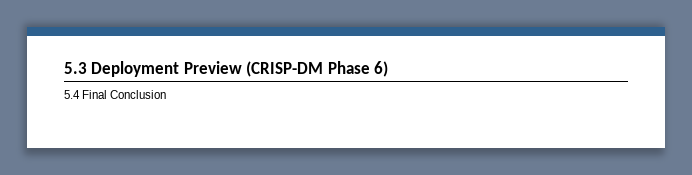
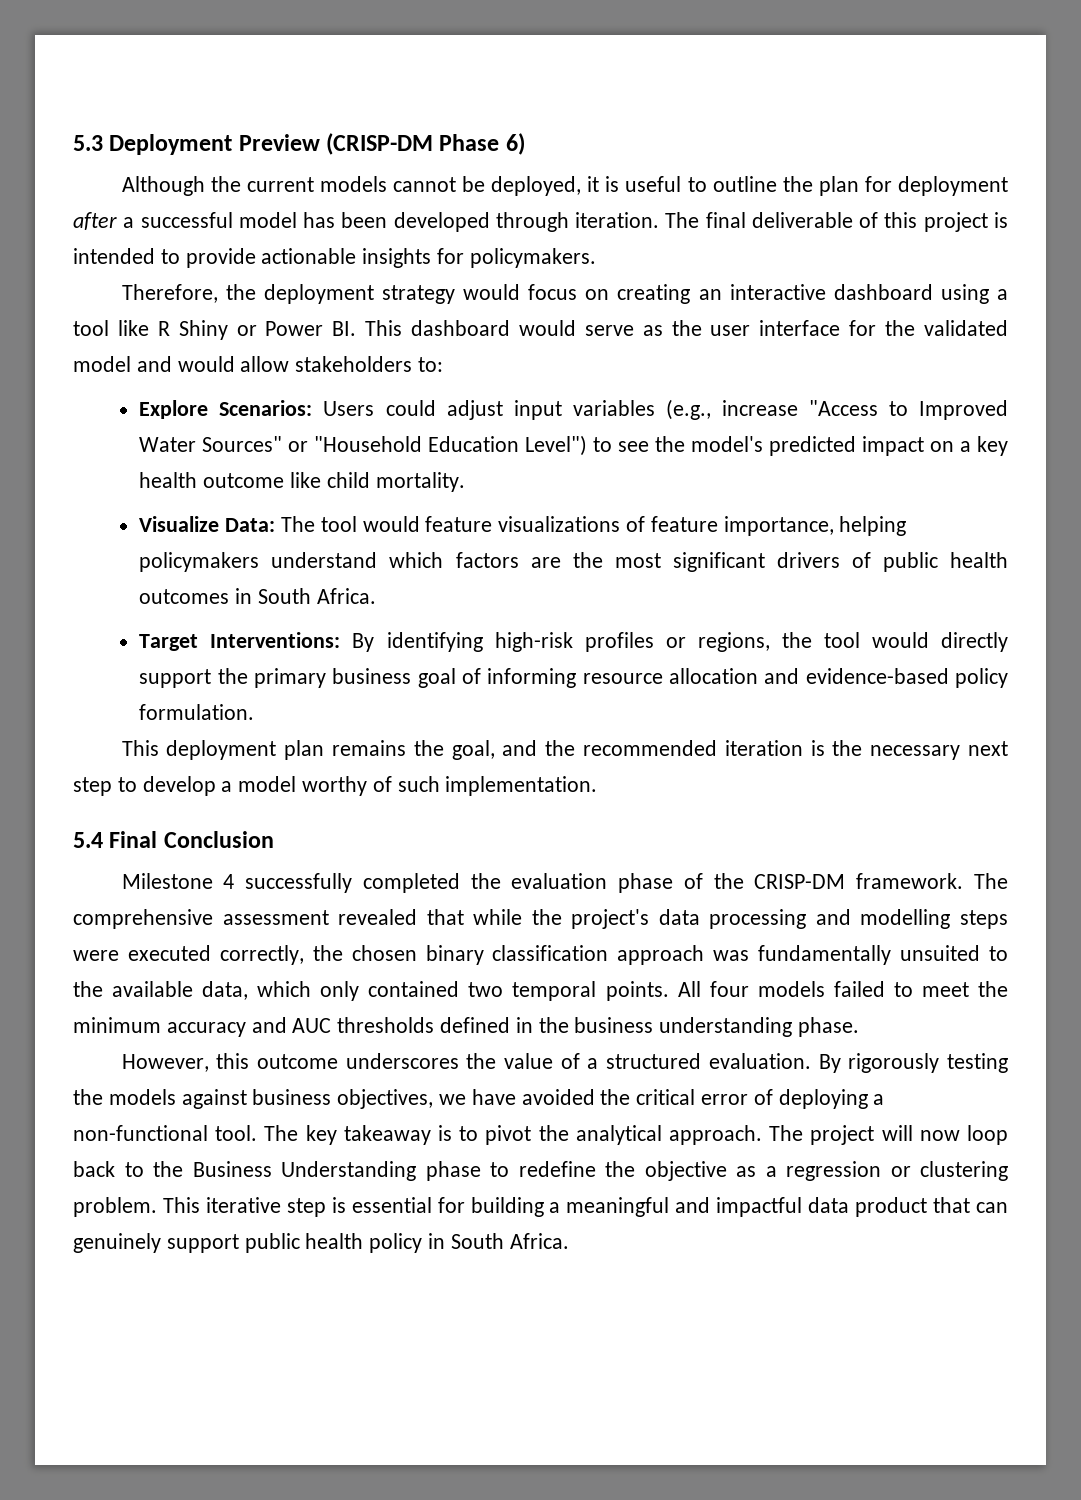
+ Although the current models cannot be deployed, it is useful to outline the plan for deployment after a successful model has been developed through iteration. The final deliverable of this project is intended to provide actionable insights for policymakers.
+ Therefore, the deployment strategy would focus on creating an interactive dashboard using a tool like R Shiny or Power BI. This dashboard would serve as the user interface for the validated model and would allow stakeholders to:
+ Explore Scenarios: Users could adjust input variables (e.g., increase "Access to Improved Water Sources" or "Household Education Level") to see the model's predicted impact on a key health outcome like child mortality.
+ Visualize Data: The tool would feature visualizations of feature importance, helping policymakers understand which factors are the most significant drivers of public health outcomes in South Africa.
+ Target Interventions: By identifying high-risk profiles or regions, the tool would directly support the primary business goal of informing resource allocation and evidence-based policy formulation.
+ This deployment plan remains the goal, and the recommended iteration is the necessary next step to develop a model worthy of such implementation.
  5.4 Final Conclusion
+ Milestone 4 successfully completed the evaluation phase of the CRISP-DM framework. The comprehensive assessment revealed that while the project's data processing and modelling steps were executed correctly, the chosen binary classification approach was fundamentally unsuited to the available data, which only contained two temporal points. All four models failed to meet the minimum accuracy and AUC thresholds defined in the business understanding phase.
+ However, this outcome underscores the value of a structured evaluation. By rigorously testing the models against business objectives, we have avoided the critical error of deploying a non-functional tool. The key takeaway is to pivot the analytical approach. The project will now loop back to the Business Understanding phase to redefine the objective as a regression or clustering problem. This iterative step is essential for building a meaningful and impactful data product that can genuinely support public health policy in South Africa.

